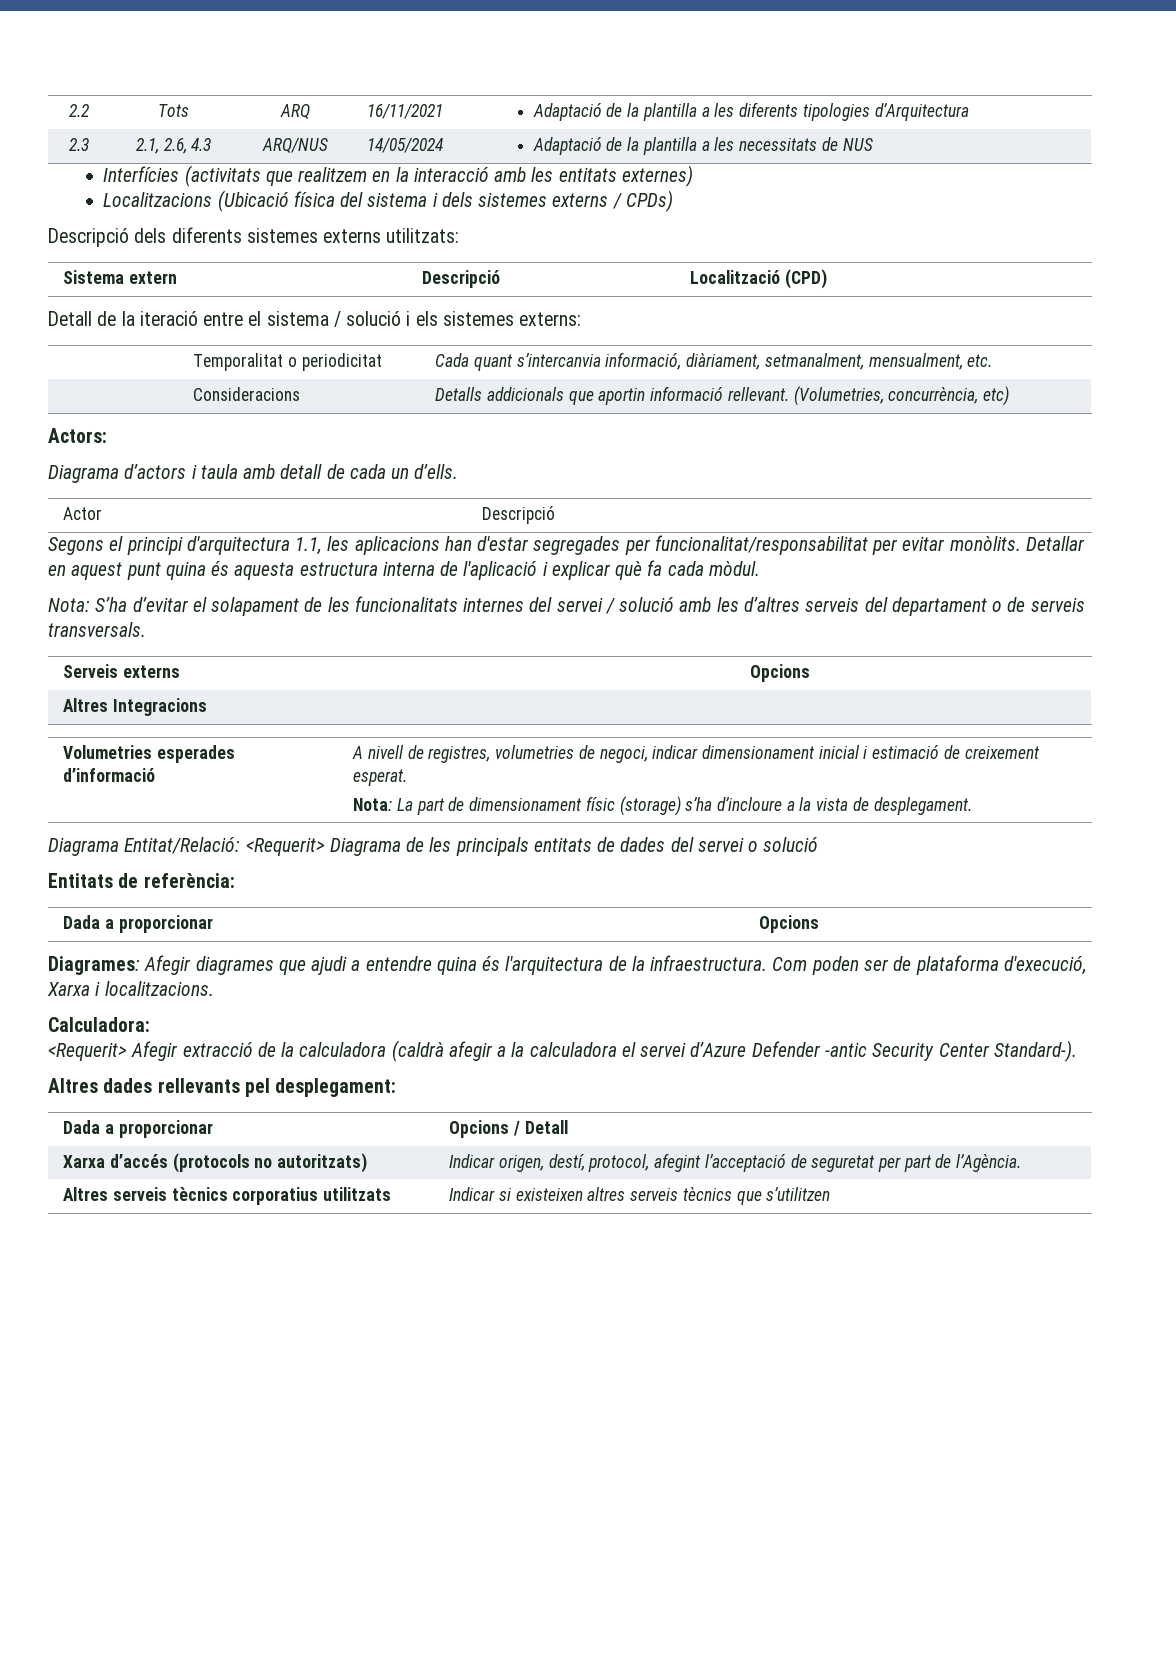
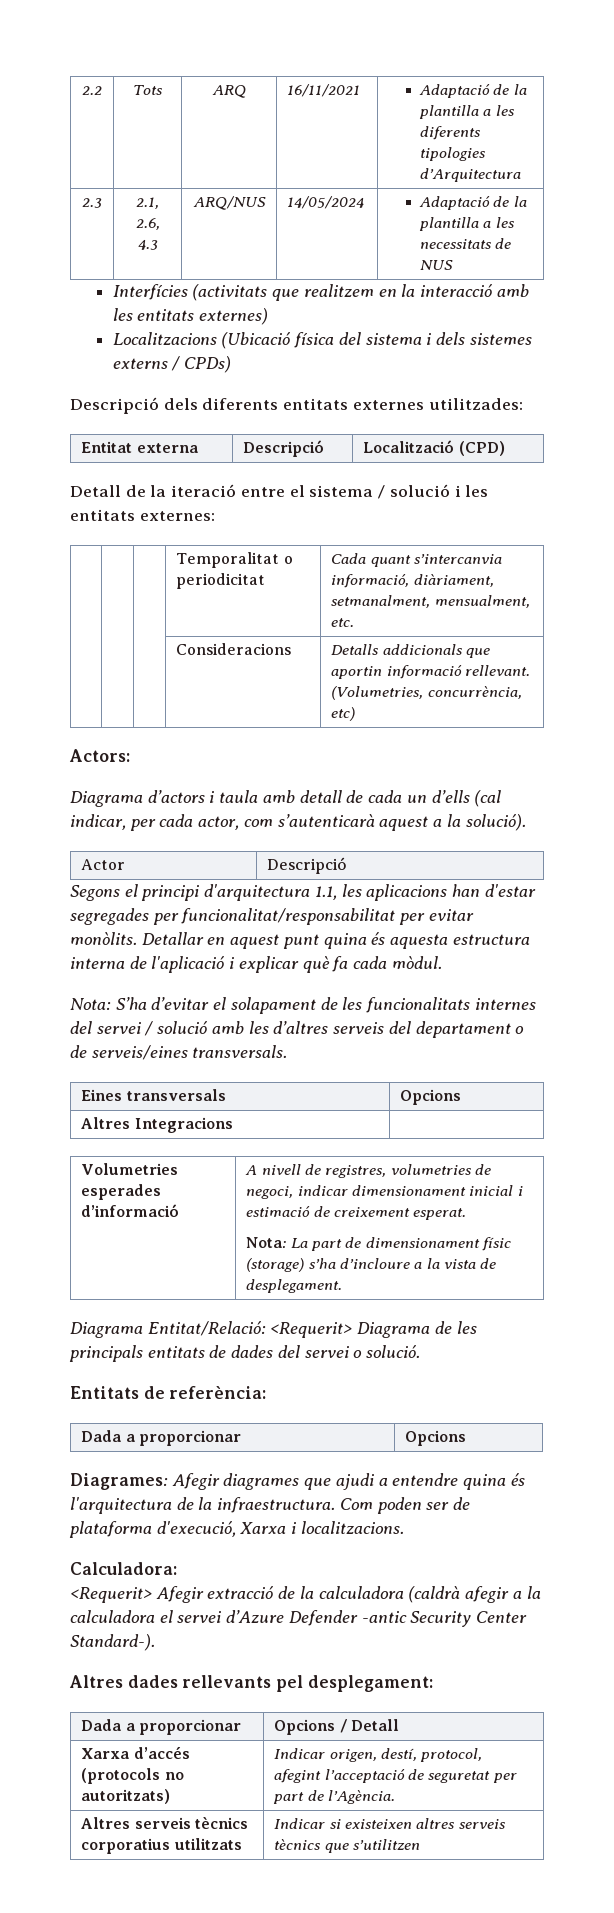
- Descripció dels diferents sistemes externs utilitzats:
- Sistema extern | Descripció | Localització (CPD)
+ Descripció dels diferents entitats externes utilitzades:
+ Entitat externa | Descripció | Localització (CPD)
- Detall de la iteració entre el sistema / solució i els sistemes externs:
+ Detall de la iteració entre el sistema / solució i les entitats externes:
- Diagrama d’actors i taula amb detall de cada un d’ells.
+ Diagrama d’actors i taula amb detall de cada un d’ells (cal indicar, per cada actor, com s’autenticarà aquest a la solució).
- Nota: S’ha d’evitar el solapament de les funcionalitats internes del servei / solució amb les d’altres serveis del departament o de serveis transversals.
+ Nota: S’ha d’evitar el solapament de les funcionalitats internes del servei / solució amb les d’altres serveis del departament o de serveis/eines transversals.
- Serveis externs | Opcions
+ Eines transversals | Opcions
- Diagrama Entitat/Relació: <Requerit> Diagrama de les principals entitats de dades del servei o solució
+ Diagrama Entitat/Relació: <Requerit> Diagrama de les principals entitats de dades del servei o solució.

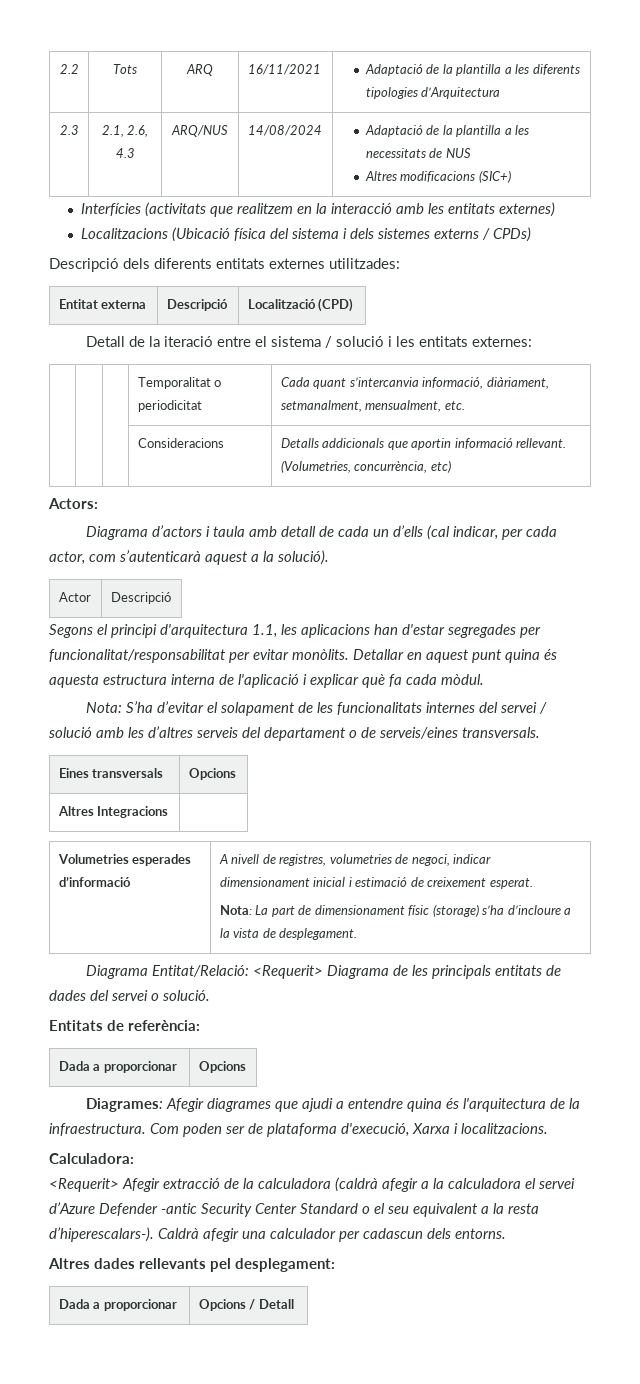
- 2.3 | 2.1, 2.6, 4.3 | ARQ/NUS | 14/05/2024 | Adaptació de la plantilla a les necessitats de NUS
+ 2.3 | 2.1, 2.6, 4.3 | ARQ/NUS | 14/08/2024 | Adaptació de la plantilla a les necessitats de NUS
+ Altres modificacions (SIC+)
- <Requerit> Afegir extracció de la calculadora (caldrà afegir a la calculadora el servei d’Azure Defender -antic Security Center Standard-).
+ <Requerit> Afegir extracció de la calculadora (caldrà afegir a la calculadora el servei d’Azure Defender -antic Security Center Standard o el seu equivalent a la resta d’hiperescalars-). Caldrà afegir una calculador per cadascun dels entorns.
- Xarxa d’accés (protocols no autoritzats) | Indicar origen, destí, protocol, afegint l’acceptació de seguretat per part de l’Agència.
- Altres serveis tècnics corporatius utilitzats | Indicar si existeixen altres serveis tècnics que s’utilitzen

